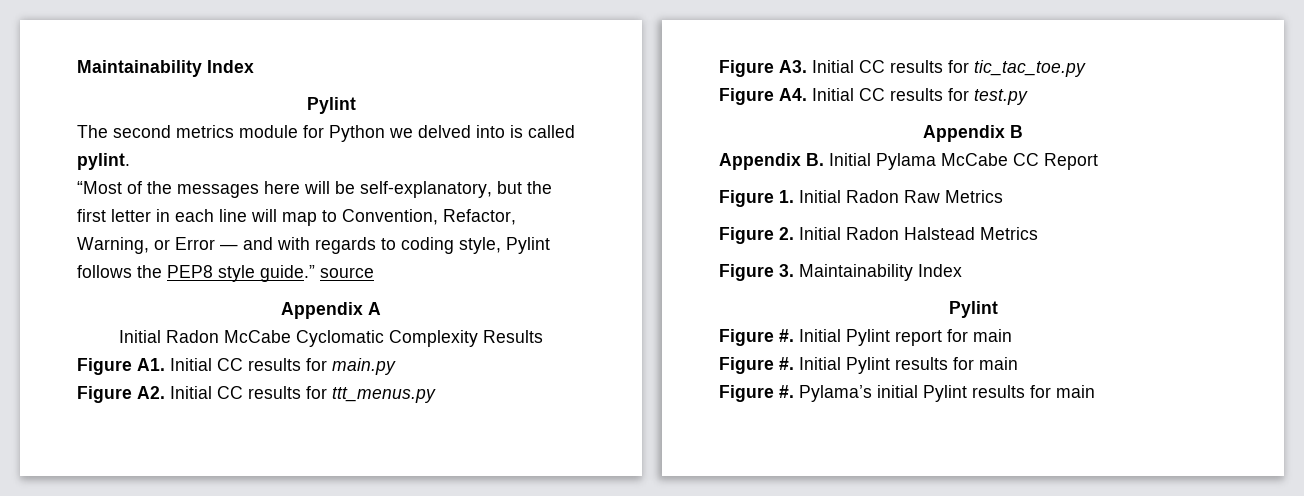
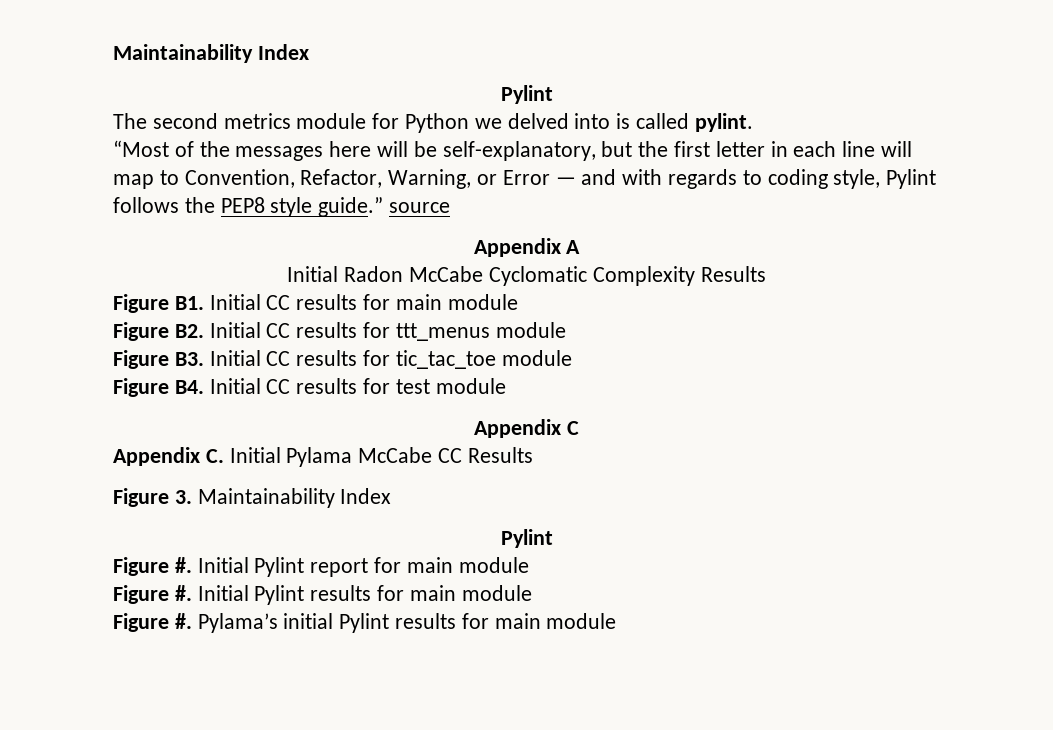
- Figure A1. Initial CC results for main.py
- Figure A2. Initial CC results for ttt_menus.py
- Figure A3. Initial CC results for tic_tac_toe.py
- Figure A4. Initial CC results for test.py
- Appendix B
- Appendix B. Initial Pylama McCabe CC Report
- Figure 1. Initial Radon Raw Metrics
- Figure 2. Initial Radon Halstead Metrics
+ Figure B1. Initial CC results for main module
+ Figure B2. Initial CC results for ttt_menus module
+ Figure B3. Initial CC results for tic_tac_toe module
+ Figure B4. Initial CC results for test module
+ Appendix C
+ Appendix C. Initial Pylama McCabe CC Results
- Initial Pylint report for main
+ Initial Pylint report for main module
- Initial Pylint results for main
+ Initial Pylint results for main module
- Pylama’s initial Pylint results for main
+ Pylama’s initial Pylint results for main module

